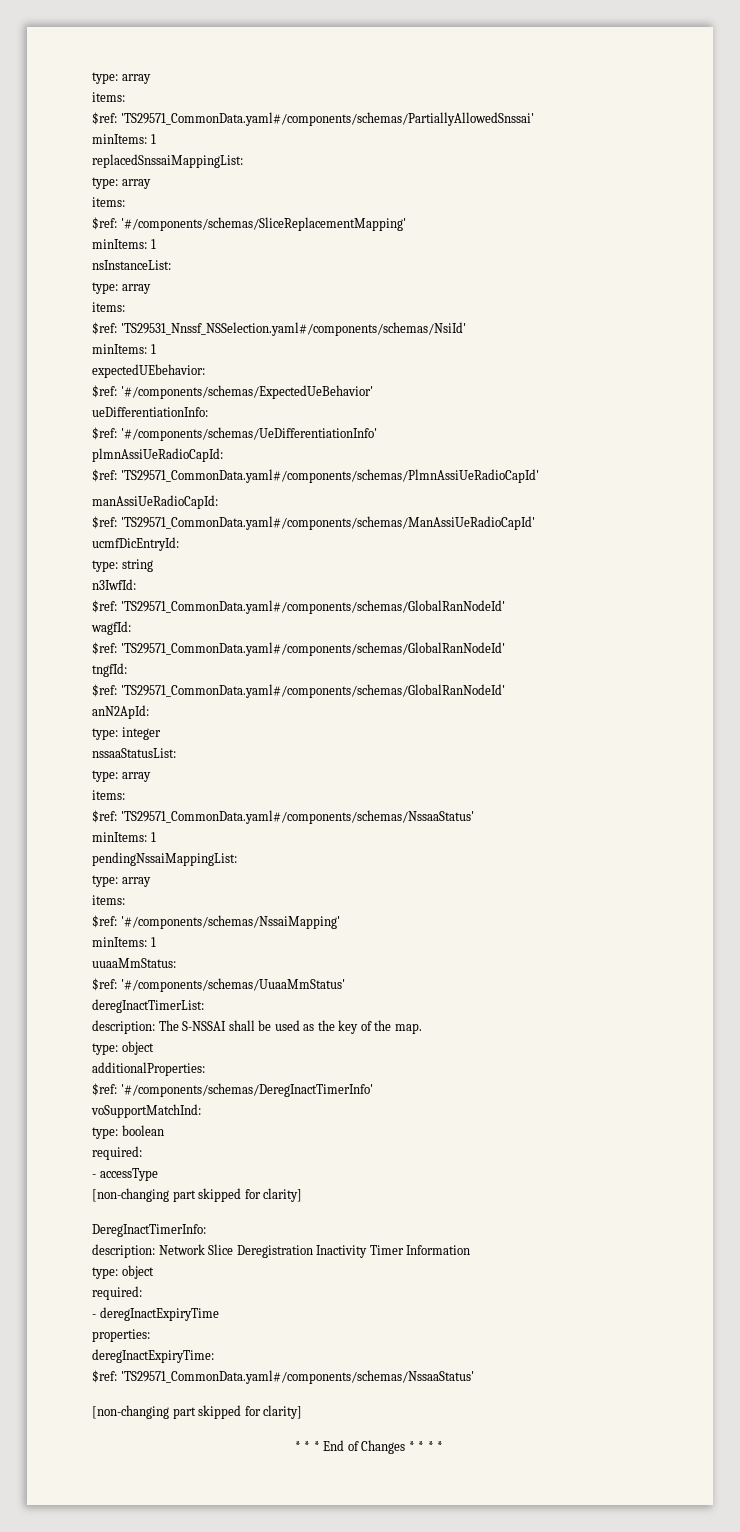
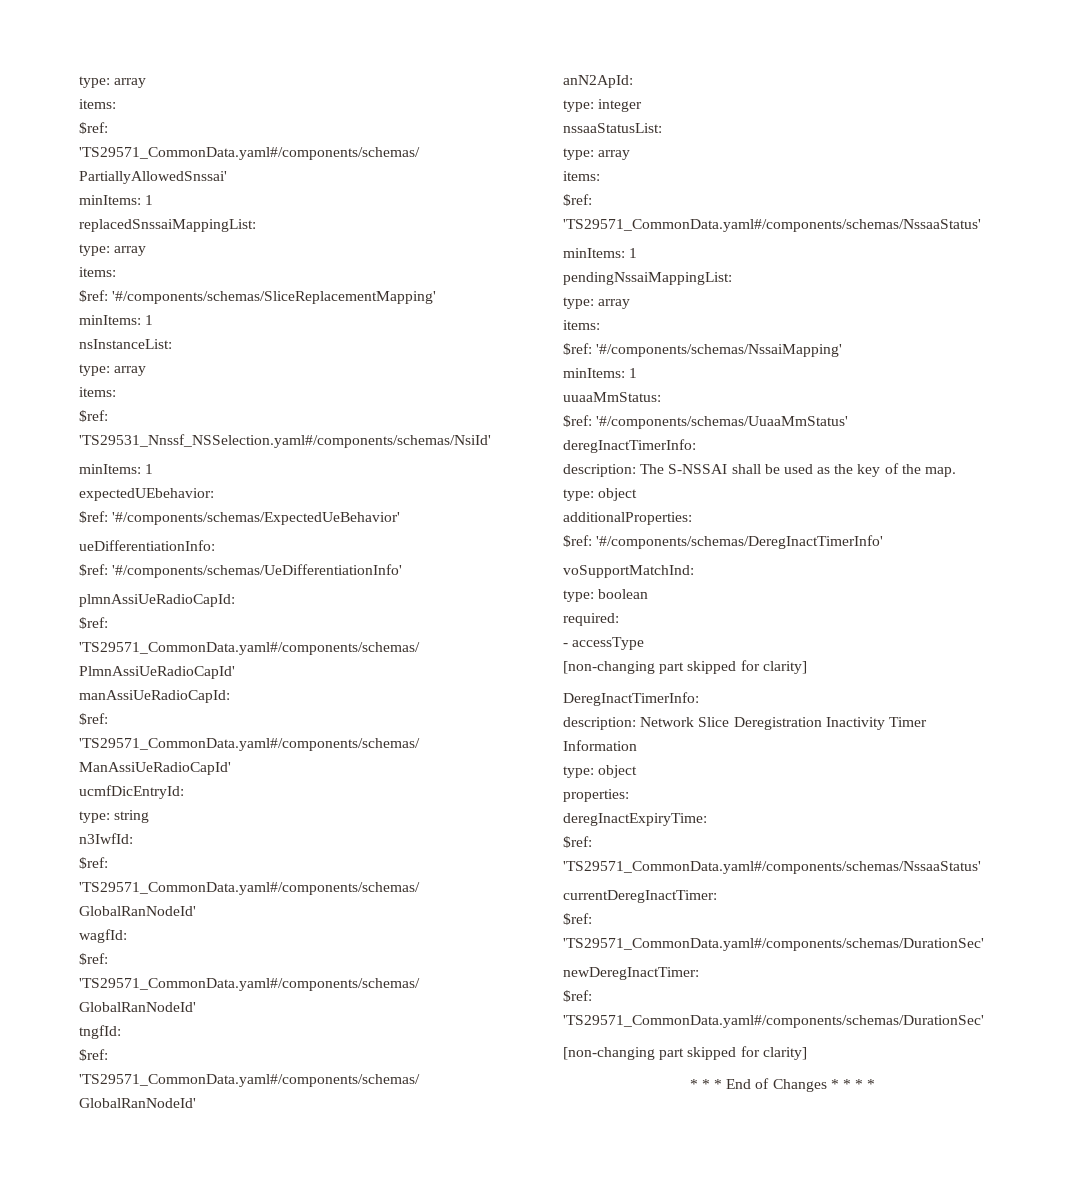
- deregInactTimerList:
+ deregInactTimerInfo:
  description: Network Slice Deregistration Inactivity Timer Information
  type: object
- required:
- - deregInactExpiryTime
+ currentDeregInactTimer:
+ $ref: 'TS29571_CommonData.yaml#/components/schemas/DurationSec'
+ newDeregInactTimer:
+ $ref: 'TS29571_CommonData.yaml#/components/schemas/DurationSec'

